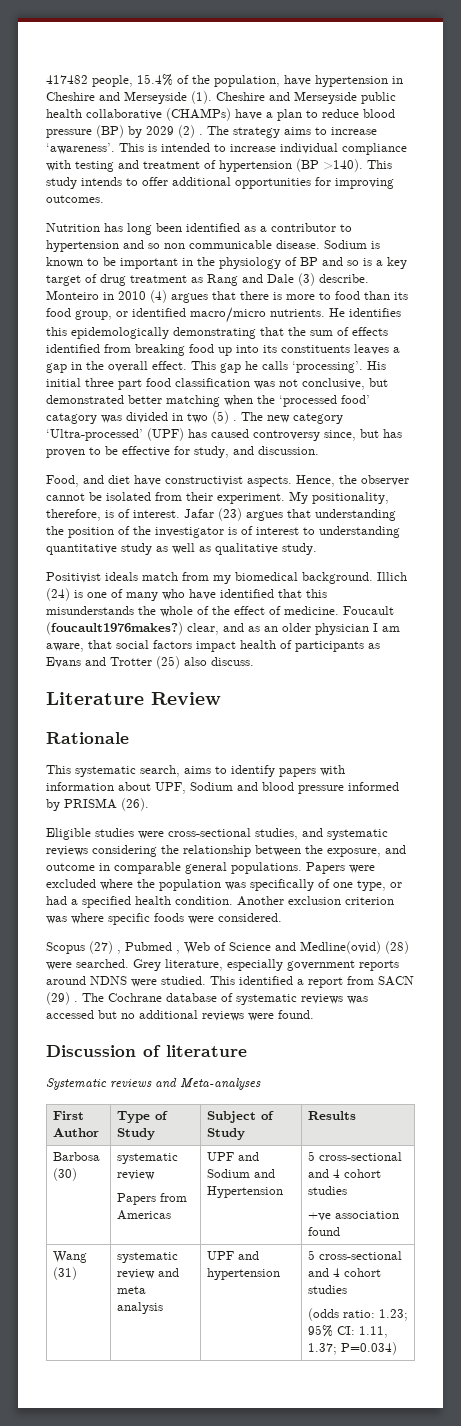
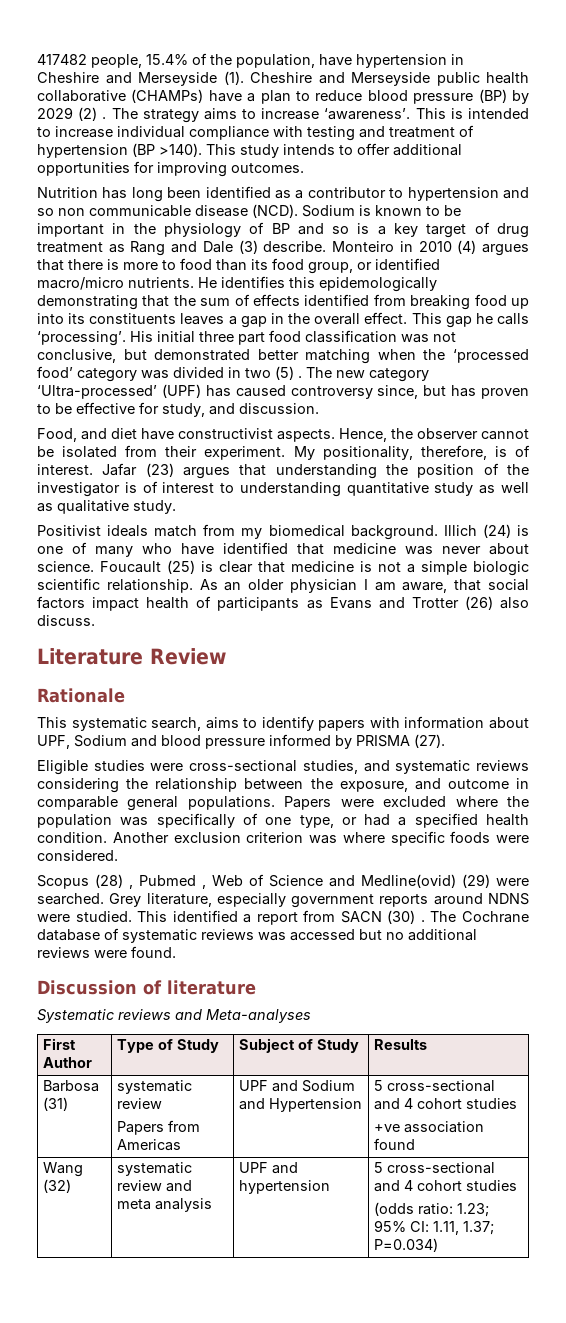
- Nutrition has long been identified as a contributor to hypertension and so non communicable disease.
+ Nutrition has long been identified as a contributor to hypertension and so non communicable disease (NCD).
- His initial three part food classification was not conclusive, but demonstrated better matching when the ‘processed food’ catagory was divided in two (5) .
+ His initial three part food classification was not conclusive, but demonstrated better matching when the ‘processed food’ category was divided in two (5) .
- Illich (24) is one of many who have identified that this misunderstands the whole of the effect of medicine. Foucault (foucault1976makes?) clear, and as an older physician I am aware, that social factors impact health of participants as Evans and Trotter (25) also discuss.
+ Illich (24) is one of many who have identified that medicine was never about science. Foucault (25) is clear that medicine is not a simple biologic scientific relationship. As an older physician I am aware, that social factors impact health of participants as Evans and Trotter (26) also discuss.
- This systematic search, aims to identify papers with information about UPF, Sodium and blood pressure informed by PRISMA (26).
+ This systematic search, aims to identify papers with information about UPF, Sodium and blood pressure informed by PRISMA (27).
- Scopus (27) , Pubmed , Web of Science and Medline(ovid) (28) were searched.
+ Scopus (28) , Pubmed , Web of Science and Medline(ovid) (29) were searched.
- This identified a report from SACN (29) .
+ This identified a report from SACN (30) .
- Barbosa (30) | systematic review
+ Barbosa (31) | systematic review
- Wang (31) | systematic review and meta analysis | UPF and hypertension | 5 cross-sectional and 4 cohort studies
+ Wang (32) | systematic review and meta analysis | UPF and hypertension | 5 cross-sectional and 4 cohort studies

